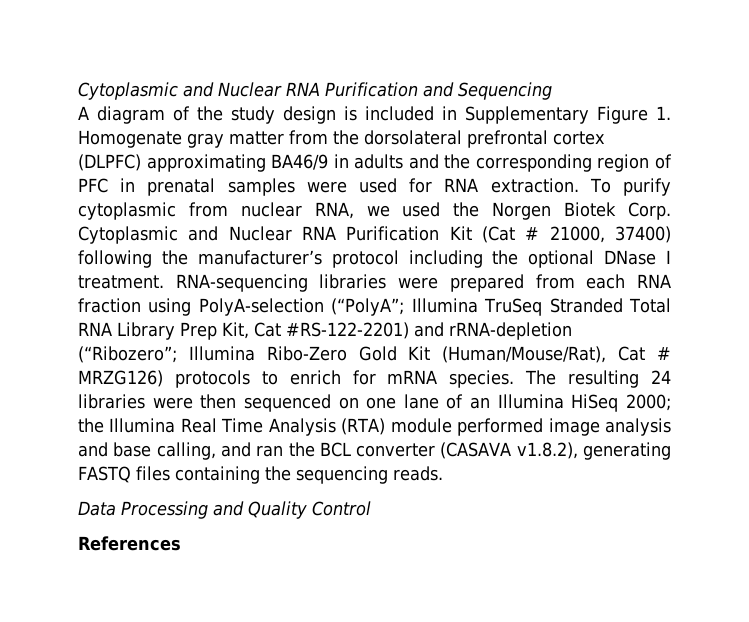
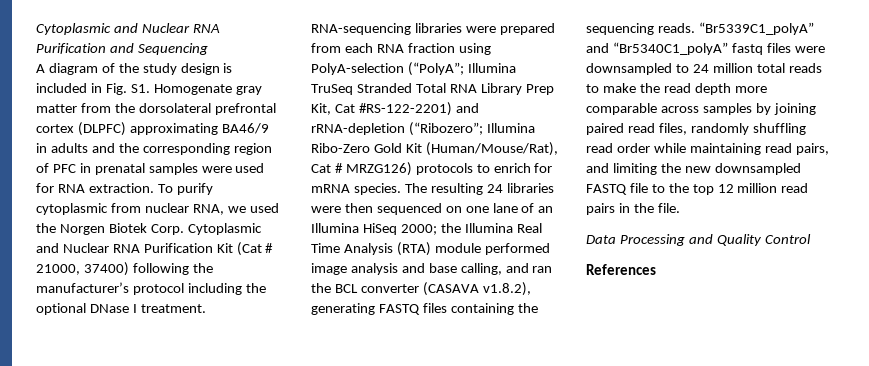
- A diagram of the study design is included in Supplementary Figure 1. Homogenate gray matter from the dorsolateral prefrontal cortex (DLPFC) approximating BA46/9 in adults and the corresponding region of PFC in prenatal samples were used for RNA extraction.
+ A diagram of the study design is included in Fig. S1. Homogenate gray matter from the dorsolateral prefrontal cortex (DLPFC) approximating BA46/9 in adults and the corresponding region of PFC in prenatal samples were used for RNA extraction.
+ “Br5339C1_polyA” and “Br5340C1_polyA” fastq files were downsampled to 24 million total reads to make the read depth more comparable across samples by joining paired read files, randomly shuffling read order while maintaining read pairs, and limiting the new downsampled FASTQ file to the top 12 million read pairs in the file.

